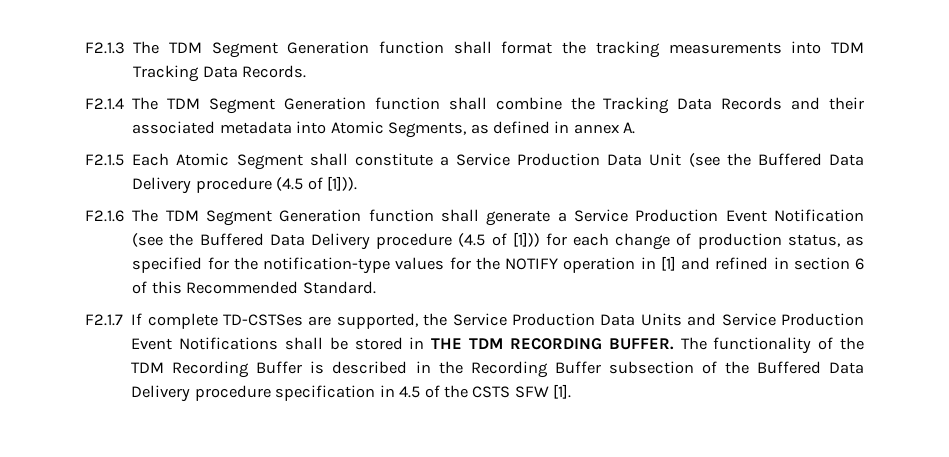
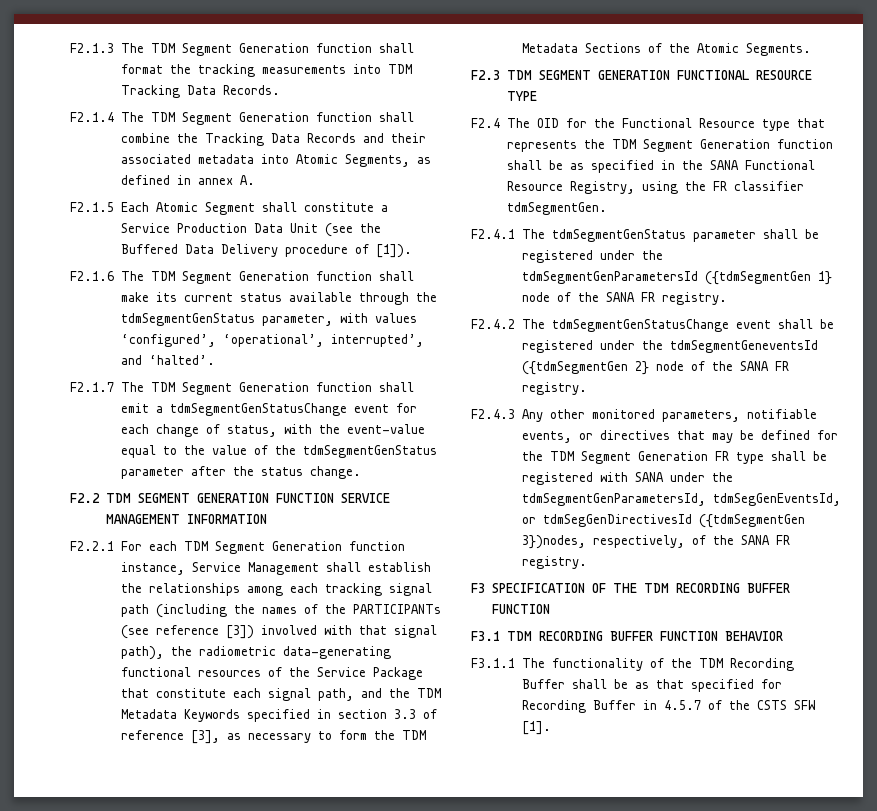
- F2.1.5 Each Atomic Segment shall constitute a Service Production Data Unit (see the Buffered Data Delivery procedure (4.5 of [1])).
+ F2.1.5 Each Atomic Segment shall constitute a Service Production Data Unit (see the Buffered Data Delivery procedure of [1]).
- F2.1.6 The TDM Segment Generation function shall generate a Service Production Event Notification (see the Buffered Data Delivery procedure (4.5 of [1])) for each change of production status, as specified for the notification-type values for the NOTIFY operation in [1] and refined in section 6 of this Recommended Standard.
- F2.1.7 If complete TD-CSTSes are supported, the Service Production Data Units and Service Production Event Notifications shall be stored in THE TDM RECORDING BUFFER. The functionality of the TDM Recording Buffer is described in the Recording Buffer subsection of the Buffered Data Delivery procedure specification in 4.5 of the CSTS SFW [1].
+ F2.1.6 The TDM Segment Generation function shall make its current status available through the tdmSegmentGenStatus parameter, with values ‘configured’, ‘operational’, interrupted’, and ‘halted’.
+ F2.1.7 The TDM Segment Generation function shall emit a tdmSegmentGenStatusChange event for each change of status, with the event-value equal to the value of the tdmSegmentGenStatus parameter after the status change.
+ F2.2 TDM SEGMENT GENERATION FUNCTION SERVICE MANAGEMENT INFORMATION
+ F2.2.1 For each TDM Segment Generation function instance, Service Management shall establish the relationships among each tracking signal path (including the names of the PARTICIPANTs (see reference [3]) involved with that signal path), the radiometric data-generating functional resources of the Service Package that constitute each signal path, and the TDM Metadata Keywords specified in section 3.3 of reference [3], as necessary to form the TDM Metadata Sections of the Atomic Segments.
+ F2.3 TDM SEGMENT GENERATION FUNCTIONAL RESOURCE TYPE
+ F2.4 The OID for the Functional Resource type that represents the TDM Segment Generation function shall be as specified in the SANA Functional Resource Registry, using the FR classifier tdmSegmentGen.
+ F2.4.1 The tdmSegmentGenStatus parameter shall be registered under the tdmSegmentGenParametersId ({tdmSegmentGen 1} node of the SANA FR registry.
+ F2.4.2 The tdmSegmentGenStatusChange event shall be registered under the tdmSegmentGeneventsId ({tdmSegmentGen 2} node of the SANA FR registry.
+ F2.4.3 Any other monitored parameters, notifiable events, or directives that may be defined for the TDM Segment Generation FR type shall be registered with SANA under the tdmSegmentGenParametersId, tdmSegGenEventsId, or tdmSegGenDirectivesId ({tdmSegmentGen 3})nodes, respectively, of the SANA FR registry.
+ F3 SPECIFICATION OF THE TDM RECORDING BUFFER FUNCTION
+ F3.1 TDM RECORDING BUFFER FUNCTION BEHAVIOR
+ F3.1.1 The functionality of the TDM Recording Buffer shall be as that specified for Recording Buffer in 4.5.7 of the CSTS SFW [1].

